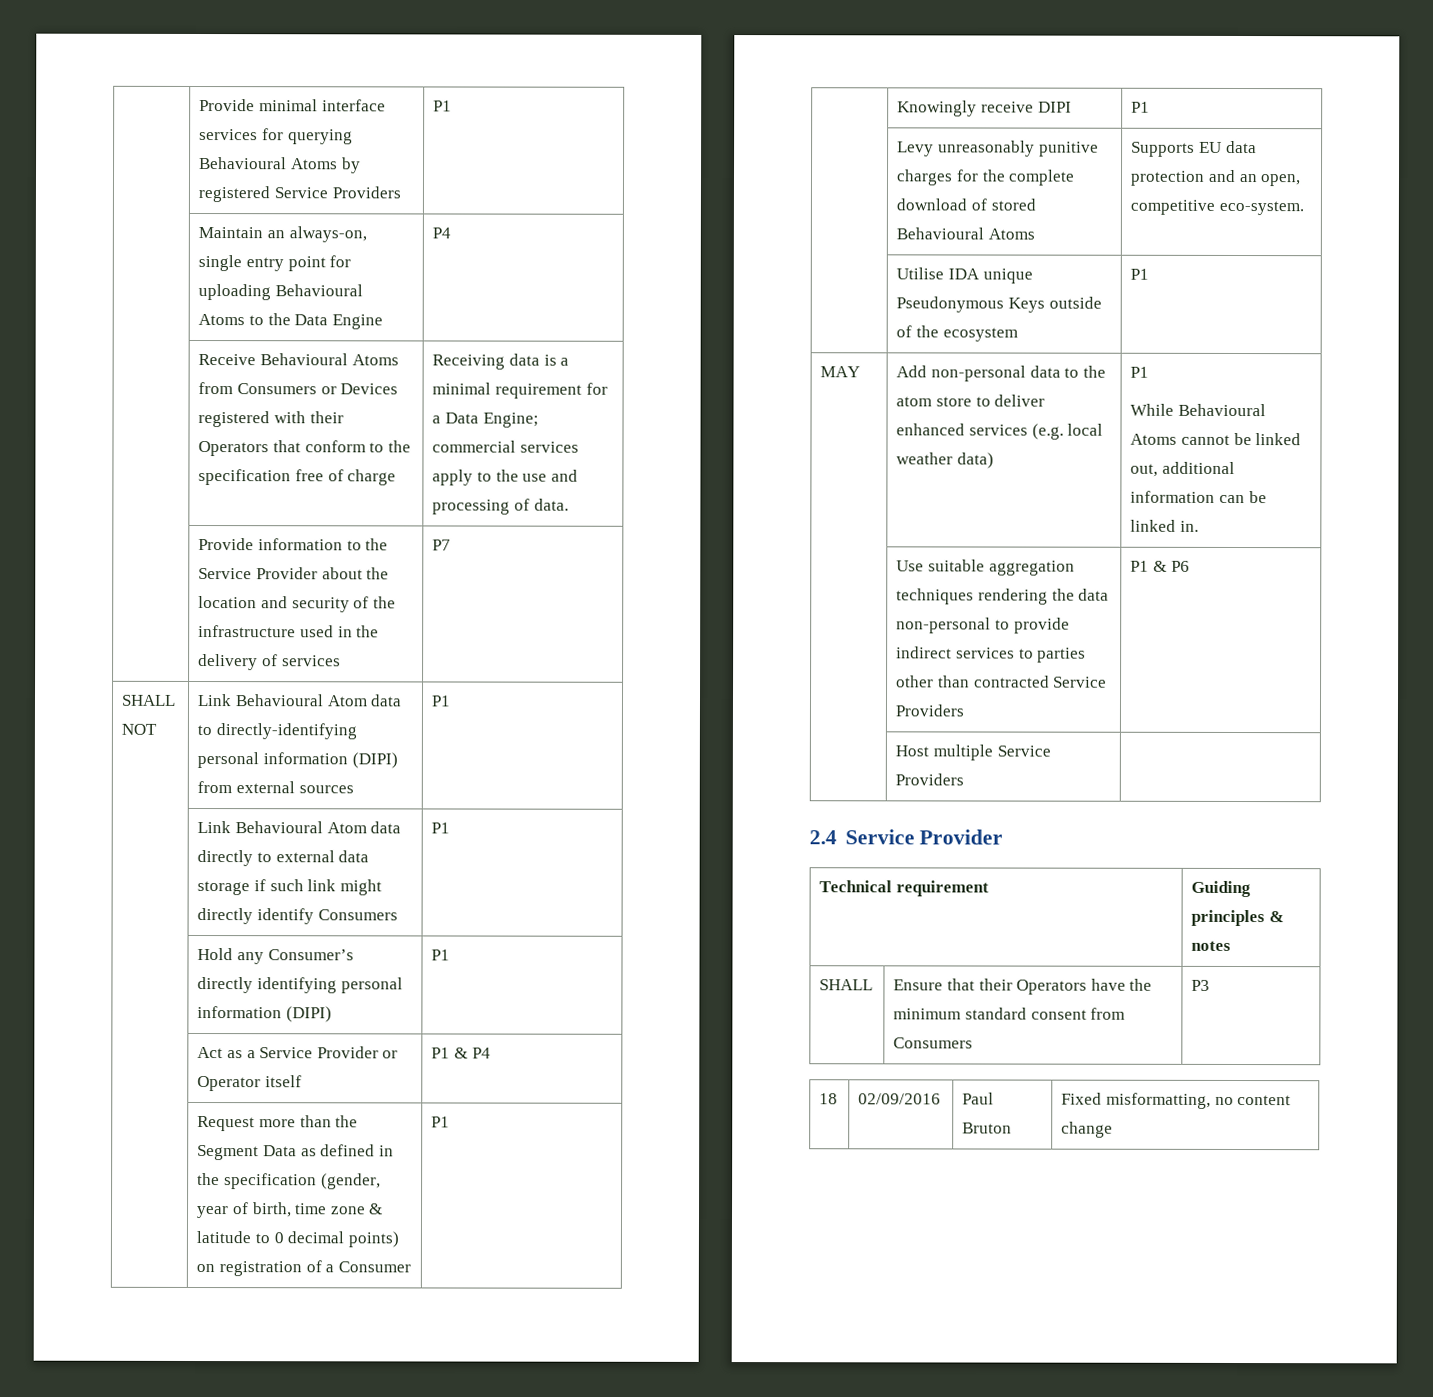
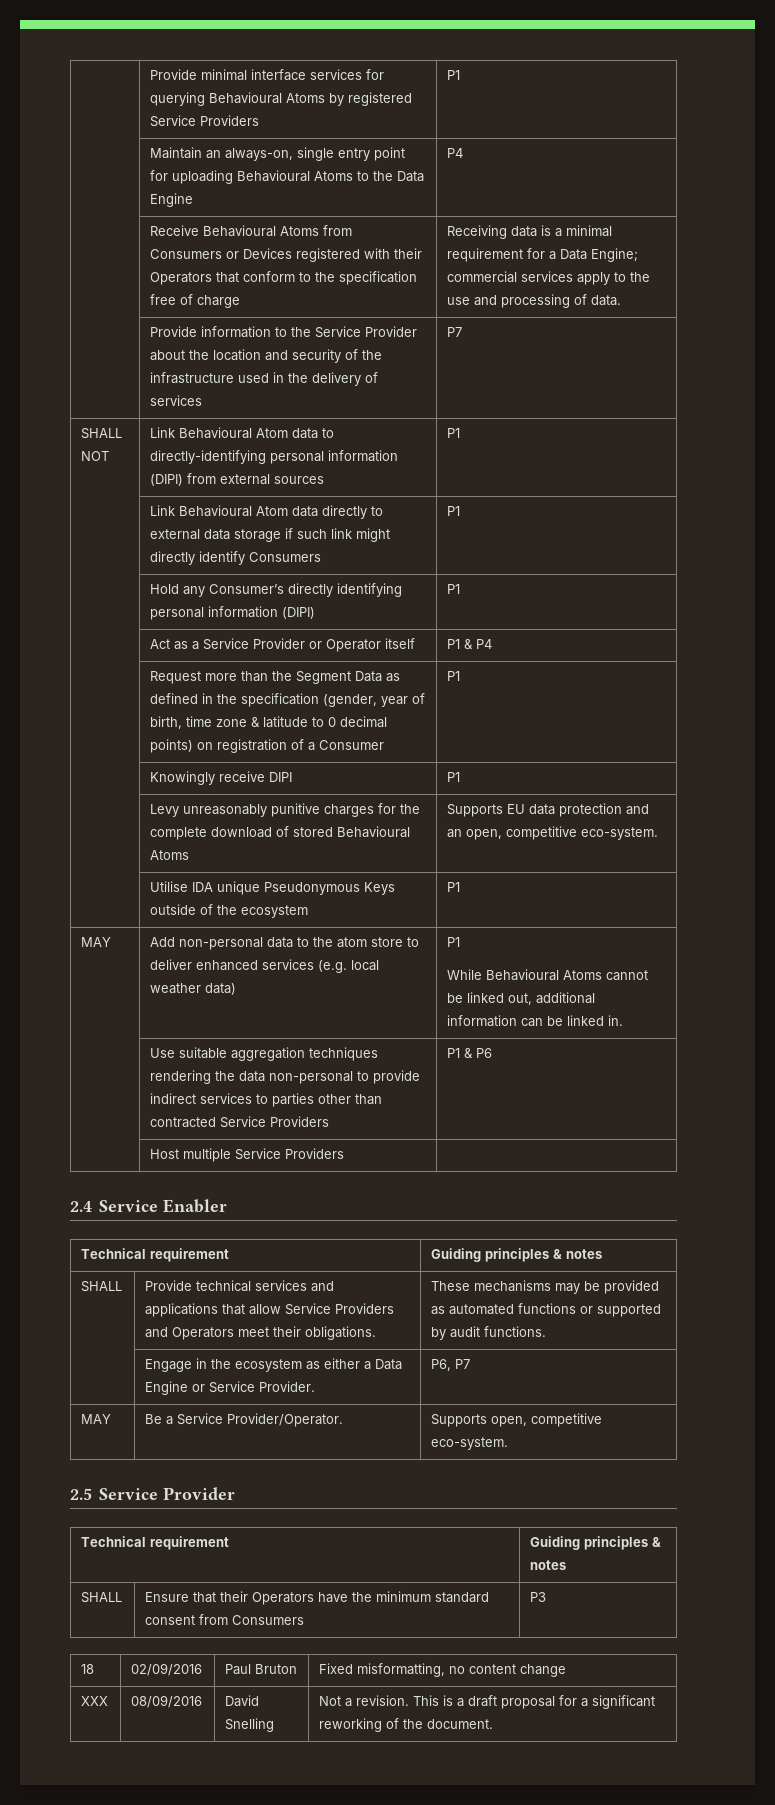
- 2.4 Service Provider
+ 2.4 Service Enabler
+ Technical requirement | Guiding principles & notes
+ SHALL | Provide technical services and applications that allow Service Providers and Operators meet their obligations. | These mechanisms may be provided as automated functions or supported by audit functions.
+ | Engage in the ecosystem as either a Data Engine or Service Provider. | P6, P7
+ MAY | Be a Service Provider/Operator. | Supports open, competitive eco-system.
+ 2.5 Service Provider
+ XXX | 08/09/2016 | David Snelling | Not a revision. This is a draft proposal for a significant reworking of the document.

